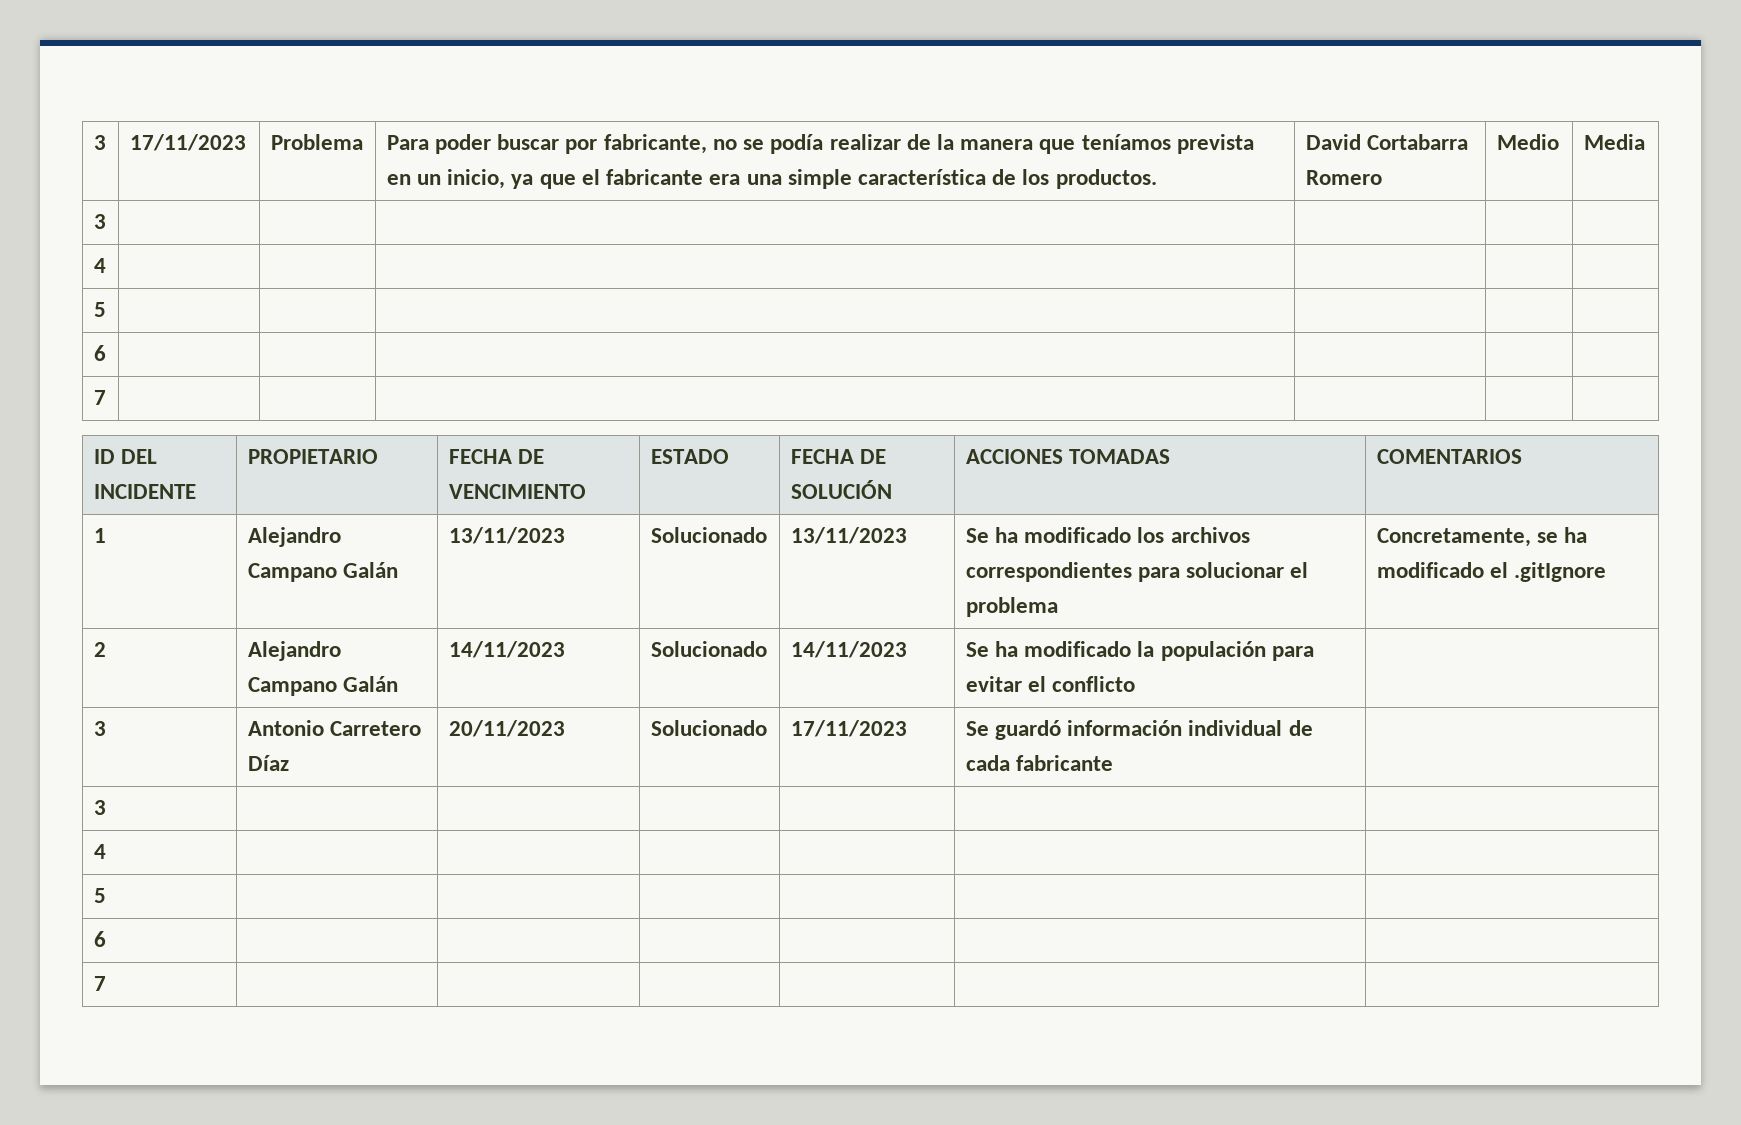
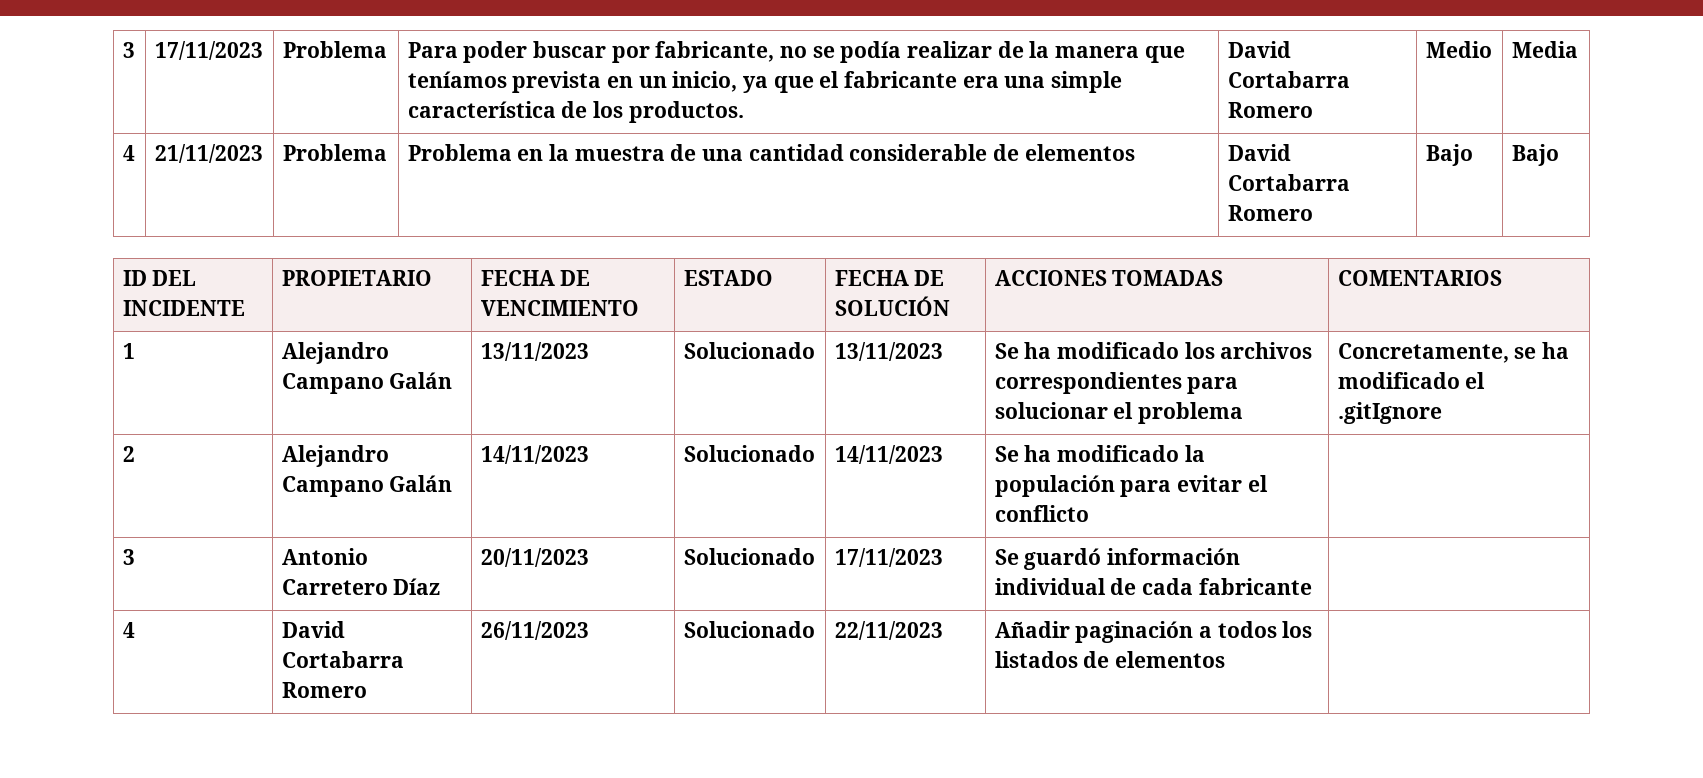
  3 | 17/11/2023 | Problema | Para poder buscar por fabricante, no se podía realizar de la manera que teníamos prevista en un inicio, ya que el fabricante era una simple característica de los productos. | David Cortabarra Romero | Medio | Media
- 3 | | | | | |
- 4 | | | | | |
- 5 | | | | | |
- 6 | | | | | |
- 7 | | | | | |
+ 4 | 21/11/2023 | Problema | Problema en la muestra de una cantidad considerable de elementos | David Cortabarra Romero | Bajo | Bajo
  3 | Antonio Carretero Díaz | 20/11/2023 | Solucionado | 17/11/2023 | Se guardó información individual de cada fabricante |
- 3 | | | | | |
- 4 | | | | | |
- 5 | | | | | |
- 6 | | | | | |
- 7 | | | | | |
+ 4 | David Cortabarra Romero | 26/11/2023 | Solucionado | 22/11/2023 | Añadir paginación a todos los listados de elementos |

